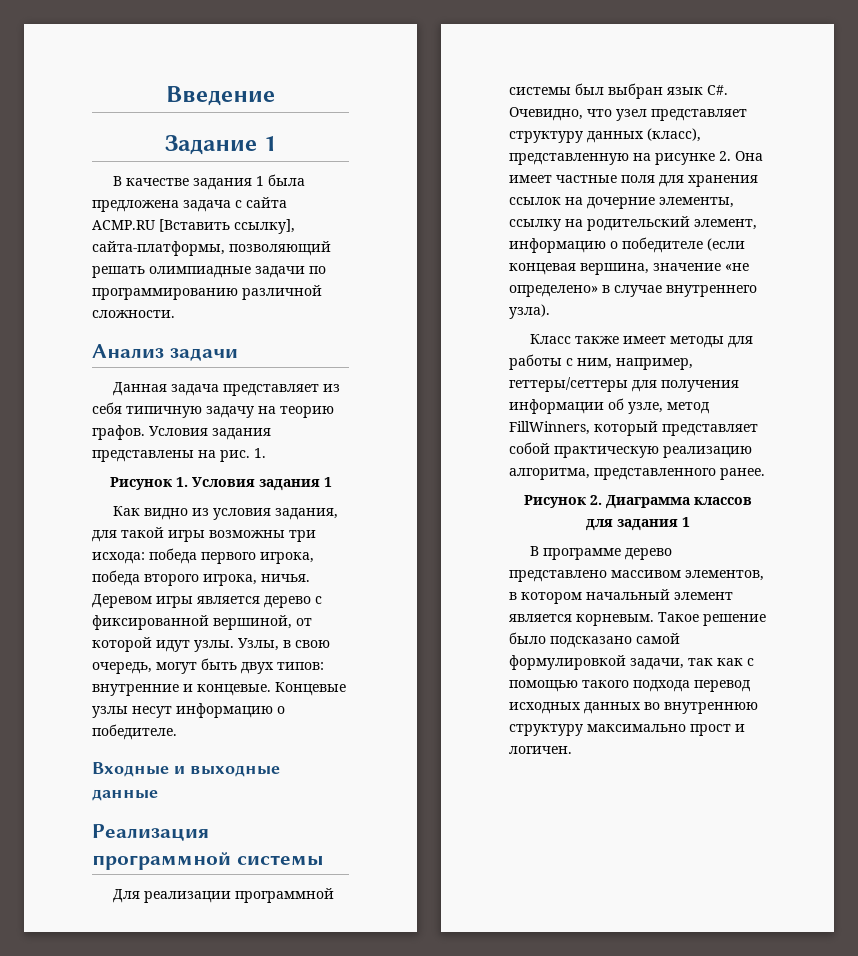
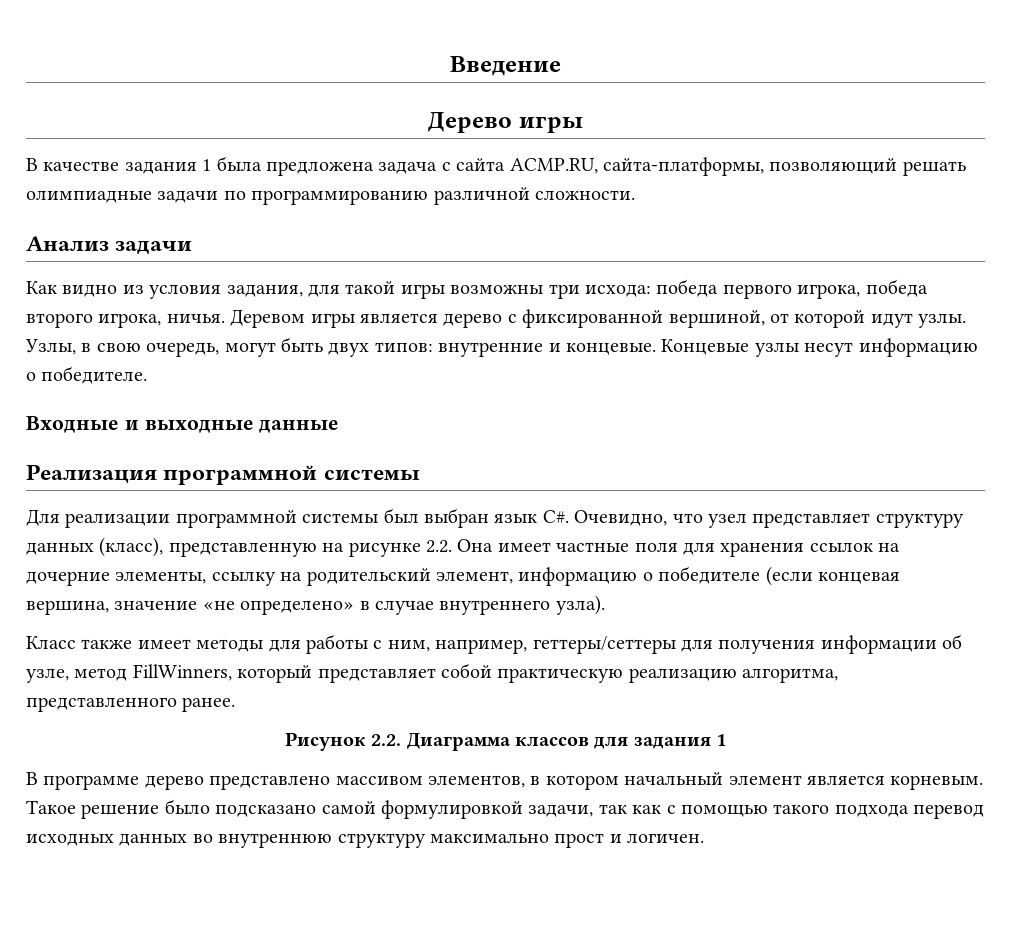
- Задание 1
+ Дерево игры
- В качестве задания 1 была предложена задача с сайта ACMP.RU [Вставить ссылку], сайта-платформы, позволяющий решать олимпиадные задачи по программированию различной сложности.
+ В качестве задания 1 была предложена задача с сайта ACMP.RU, сайта-платформы, позволяющий решать олимпиадные задачи по программированию различной сложности.
- Данная задача представляет из себя типичную задачу на теорию графов. Условия задания представлены на рис. 1.
- Рисунок 1. Условия задания 1
- Для реализации программной системы был выбран язык C#. Очевидно, что узел представляет структуру данных (класс), представленную на рисунке 2. Она имеет частные поля для хранения ссылок на дочерние элементы, ссылку на родительский элемент, информацию о победителе (если концевая вершина, значение «не определено» в случае внутреннего узла).
+ Для реализации программной системы был выбран язык C#. Очевидно, что узел представляет структуру данных (класс), представленную на рисунке 2.2. Она имеет частные поля для хранения ссылок на дочерние элементы, ссылку на родительский элемент, информацию о победителе (если концевая вершина, значение «не определено» в случае внутреннего узла).
- Рисунок 2. Диаграмма классов для задания 1
+ Рисунок 2.2. Диаграмма классов для задания 1

